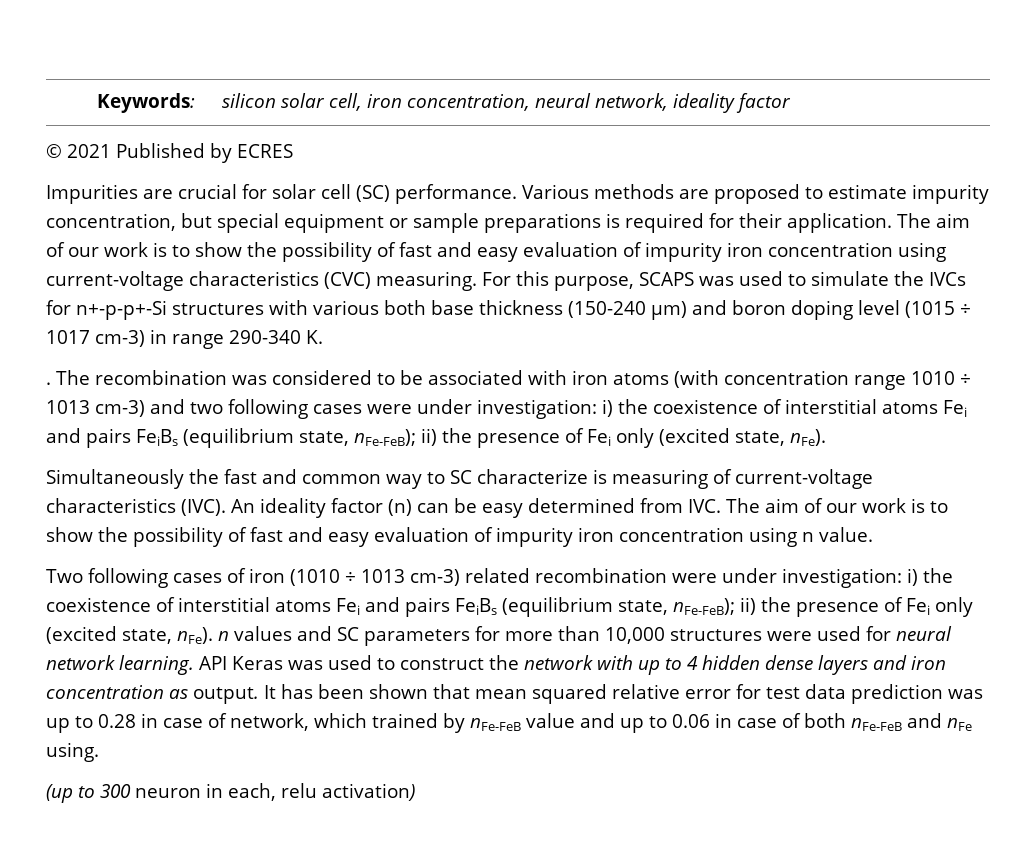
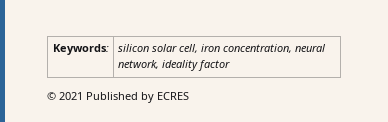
- Impurities are crucial for solar cell (SC) performance. Various methods are proposed to estimate impurity concentration, but special equipment or sample preparations is required for their application. The aim of our work is to show the possibility of fast and easy evaluation of impurity iron concentration using current-voltage characteristics (CVC) measuring. For this purpose, SCAPS was used to simulate the IVCs for n+-p-p+-Si structures with various both base thickness (150-240 μm) and boron doping level (1015 ÷ 1017 cm-3) in range 290-340 K.
- . The recombination was considered to be associated with iron atoms (with concentration range 1010 ÷ 1013 cm-3) and two following cases were under investigation: i) the coexistence of interstitial atoms Fei and pairs FeiBs (equilibrium state, nFe-FeB); ii) the presence of Fei only (excited state, nFe).
- Simultaneously the fast and common way to SC characterize is measuring of current-voltage characteristics (IVC). An ideality factor (n) can be easy determined from IVC. The aim of our work is to show the possibility of fast and easy evaluation of impurity iron concentration using n value.
- Two following cases of iron (1010 ÷ 1013 cm-3) related recombination were under investigation: i) the coexistence of interstitial atoms Fei and pairs FeiBs (equilibrium state, nFe-FeB); ii) the presence of Fei only (excited state, nFe). n values and SC parameters for more than 10,000 structures were used for neural network learning. API Keras was used to construct the network with up to 4 hidden dense layers and iron concentration as output. It has been shown that mean squared relative error for test data prediction was up to 0.28 in case of network, which trained by nFe-FeB value and up to 0.06 in case of both nFe-FeB and nFe using.
- (up to 300 neuron in each, relu activation)

